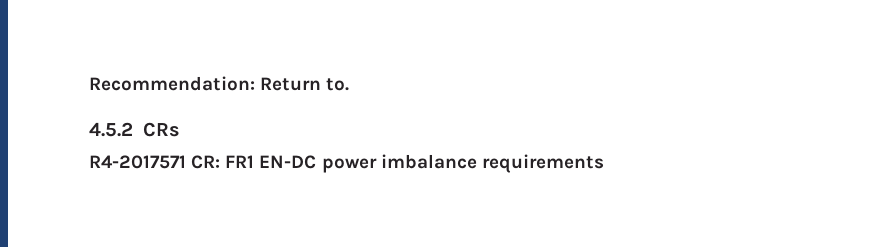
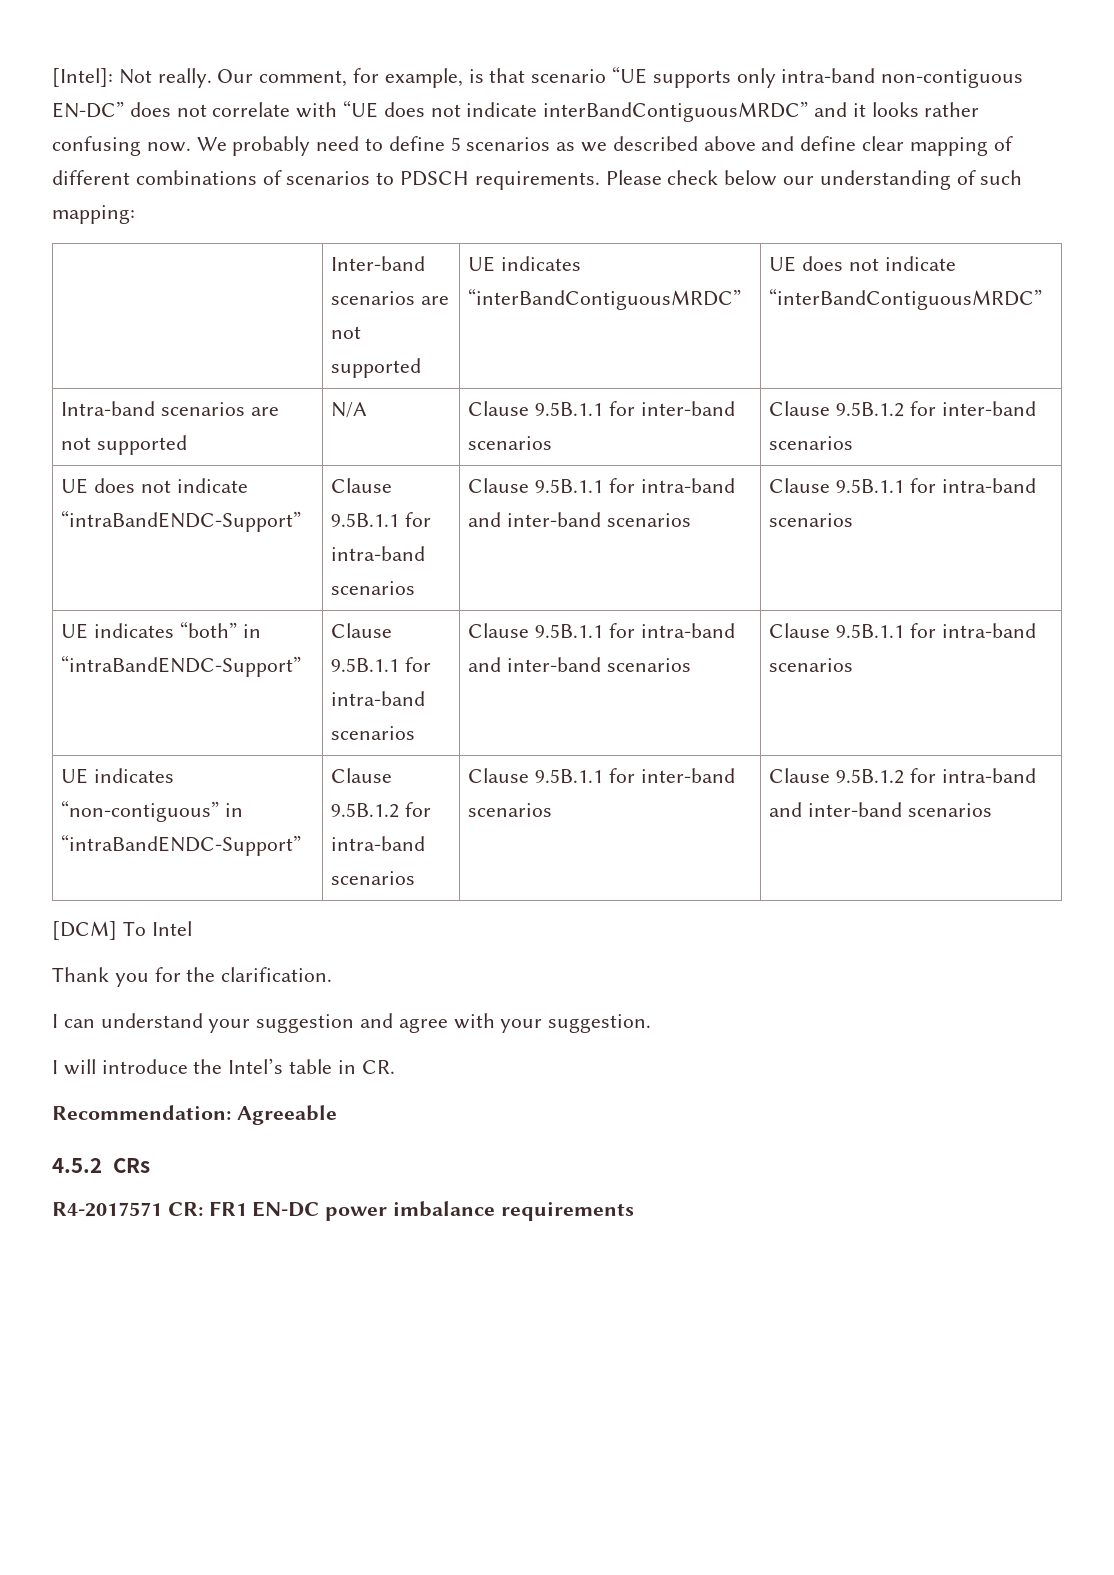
- Recommendation: Return to.
+ [Intel]: Not really. Our comment, for example, is that scenario “UE supports only intra-band non-contiguous EN-DC” does not correlate with “UE does not indicate interBandContiguousMRDC” and it looks rather confusing now. We probably need to define 5 scenarios as we described above and define clear mapping of different combinations of scenarios to PDSCH requirements. Please check below our understanding of such mapping:
+ | Inter-band scenarios are not supported | UE indicates “interBandContiguousMRDC” | UE does not indicate “interBandContiguousMRDC”
+ Intra-band scenarios are not supported | N/A | Clause 9.5B.1.1 for inter-band scenarios | Clause 9.5B.1.2 for inter-band scenarios
+ UE does not indicate “intraBandENDC-Support” | Clause 9.5B.1.1 for intra-band scenarios | Clause 9.5B.1.1 for intra-band and inter-band scenarios | Clause 9.5B.1.1 for intra-band scenarios
+ UE indicates “both” in “intraBandENDC-Support” | Clause 9.5B.1.1 for intra-band scenarios | Clause 9.5B.1.1 for intra-band and inter-band scenarios | Clause 9.5B.1.1 for intra-band scenarios
+ UE indicates “non-contiguous” in “intraBandENDC-Support” | Clause 9.5B.1.2 for intra-band scenarios | Clause 9.5B.1.1 for inter-band scenarios | Clause 9.5B.1.2 for intra-band and inter-band scenarios
+ [DCM] To Intel
+ Thank you for the clarification.
+ I can understand your suggestion and agree with your suggestion.
+ I will introduce the Intel’s table in CR.
+ Recommendation: Agreeable

